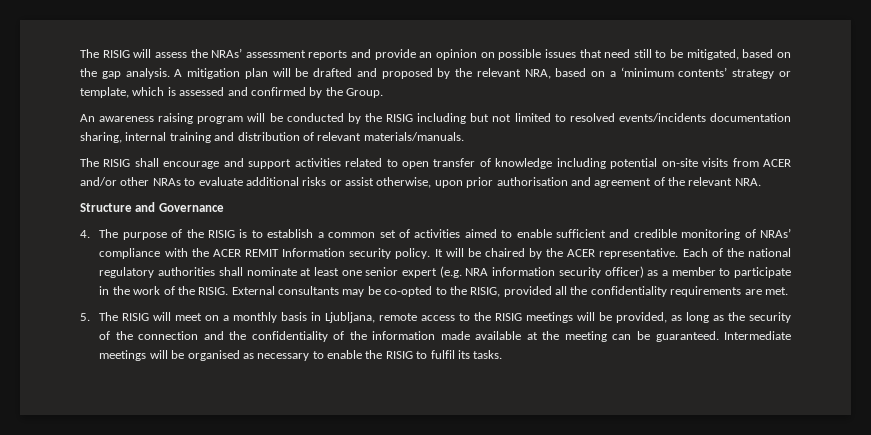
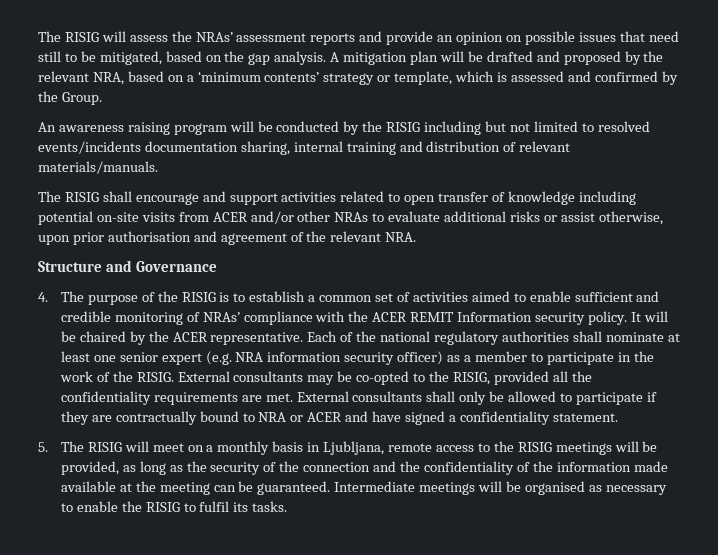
+ External consultants shall only be allowed to participate if they are contractually bound to NRA or ACER and have signed a confidentiality statement.

